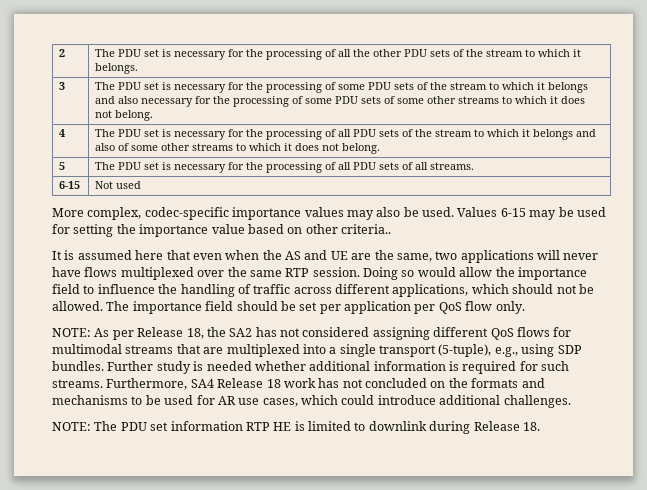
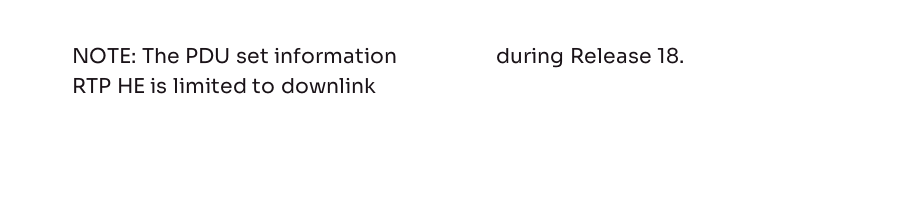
- 2 | The PDU set is necessary for the processing of all the other PDU sets of the stream to which it belongs.
- 3 | The PDU set is necessary for the processing of some PDU sets of the stream to which it belongs and also necessary for the processing of some PDU sets of some other streams to which it does not belong.
- 4 | The PDU set is necessary for the processing of all PDU sets of the stream to which it belongs and also of some other streams to which it does not belong.
- 5 | The PDU set is necessary for the processing of all PDU sets of all streams.
- 6-15 | Not used
- More complex, codec-specific importance values may also be used. Values 6-15 may be used for setting the importance value based on other criteria..
- It is assumed here that even when the AS and UE are the same, two applications will never have flows multiplexed over the same RTP session. Doing so would allow the importance field to influence the handling of traffic across different applications, which should not be allowed. The importance field should be set per application per QoS flow only.
- NOTE: As per Release 18, the SA2 has not considered assigning different QoS flows for multimodal streams that are multiplexed into a single transport (5-tuple), e.g., using SDP bundles. Further study is needed whether additional information is required for such streams. Furthermore, SA4 Release 18 work has not concluded on the formats and mechanisms to be used for AR use cases, which could introduce additional challenges.

